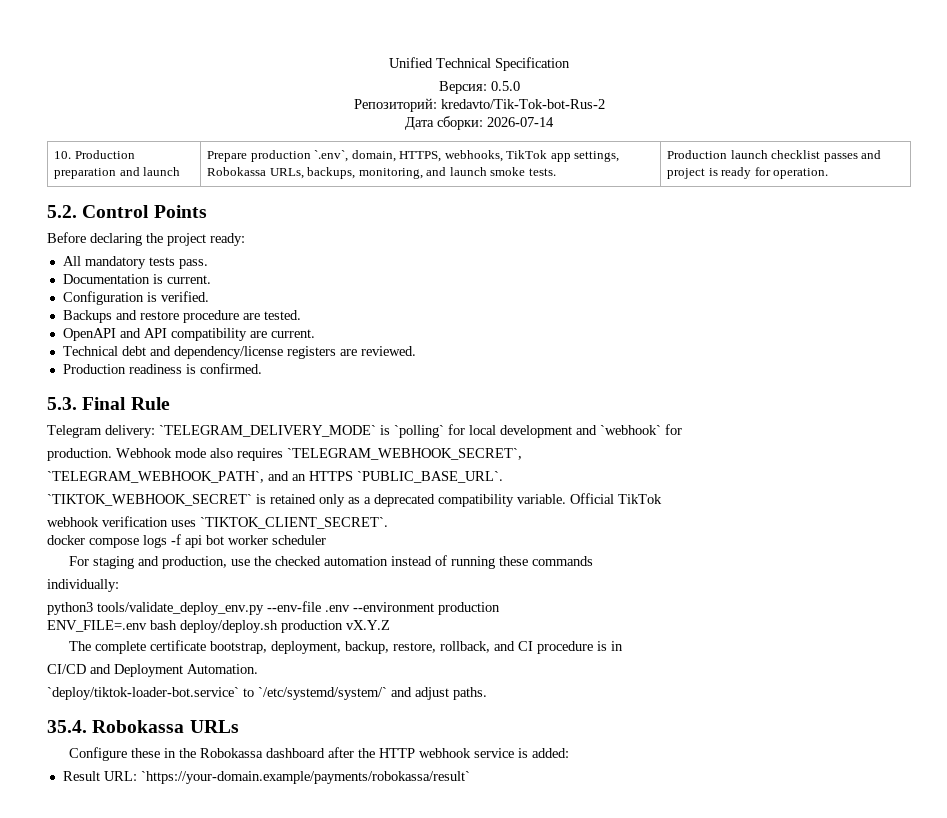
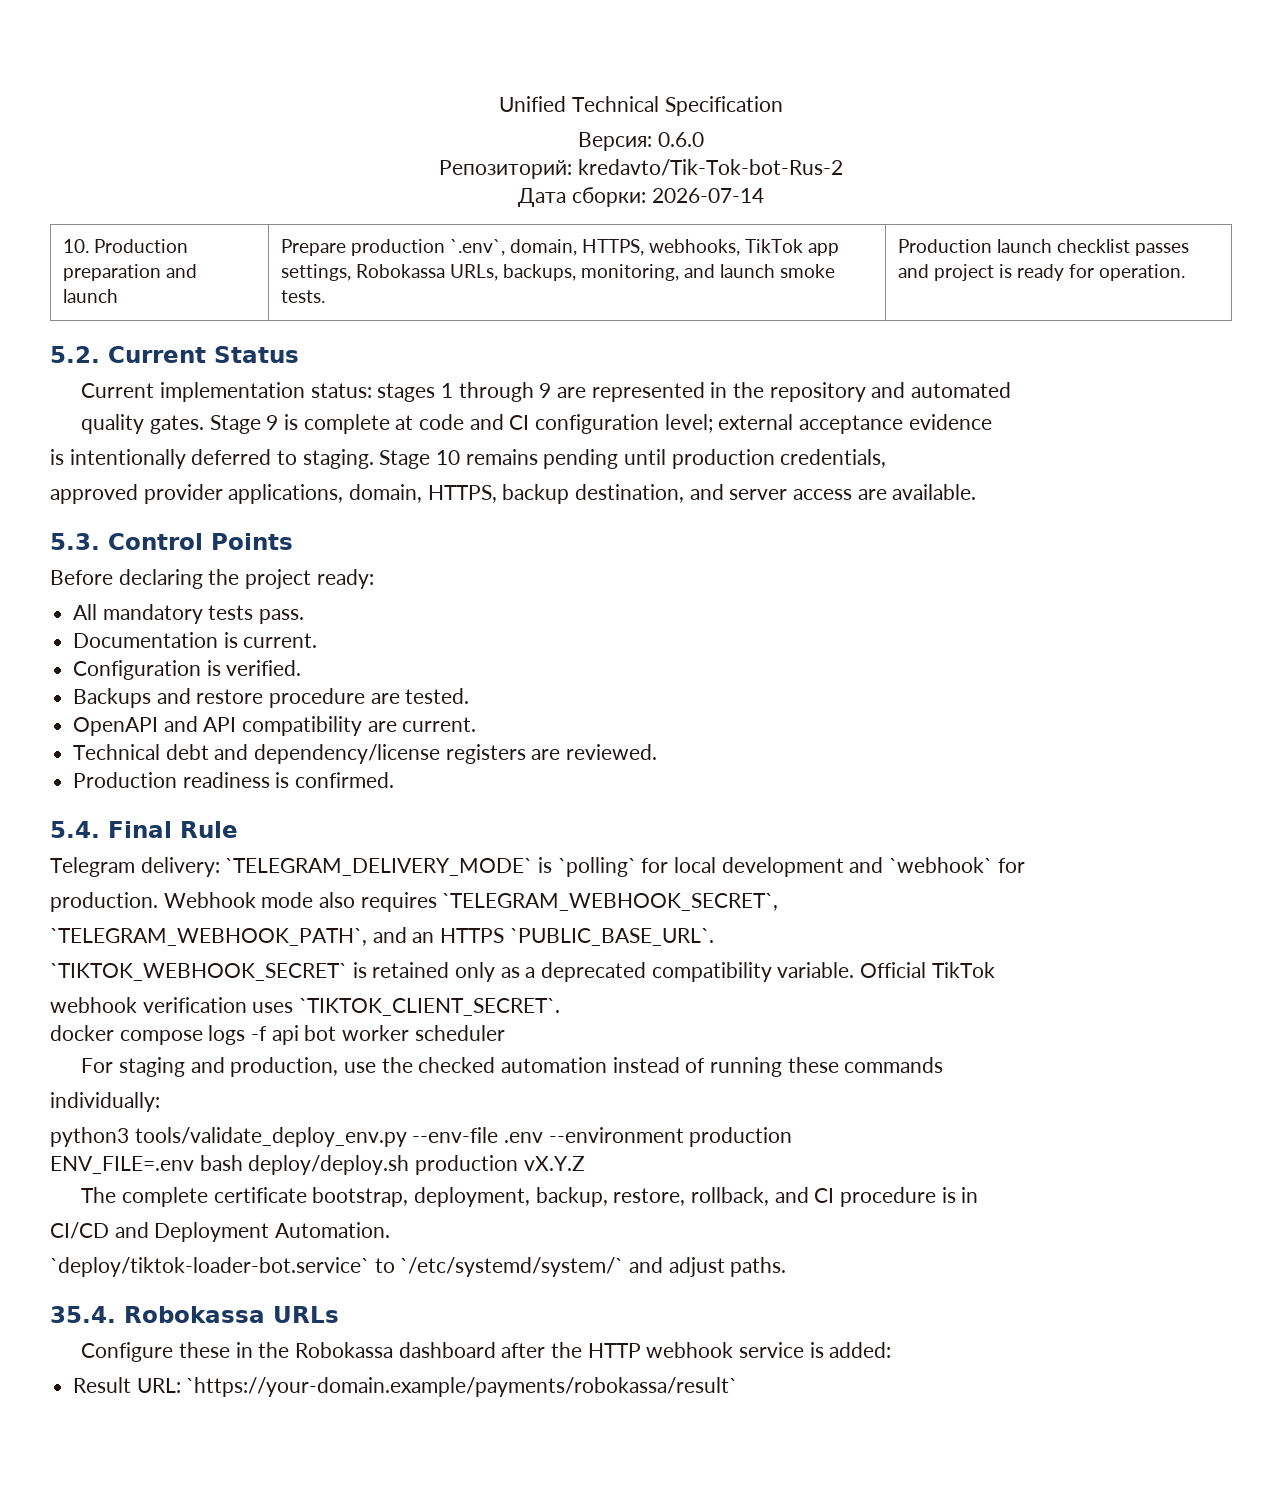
- Версия: 0.5.0
+ Версия: 0.6.0
- 5.2. Control Points
+ 5.2. Current Status
+ Current implementation status: stages 1 through 9 are represented in the repository and automated
+ quality gates. Stage 9 is complete at code and CI configuration level; external acceptance evidence
+ is intentionally deferred to staging. Stage 10 remains pending until production credentials,
+ approved provider applications, domain, HTTPS, backup destination, and server access are available.
+ 5.3. Control Points
- 5.3. Final Rule
+ 5.4. Final Rule

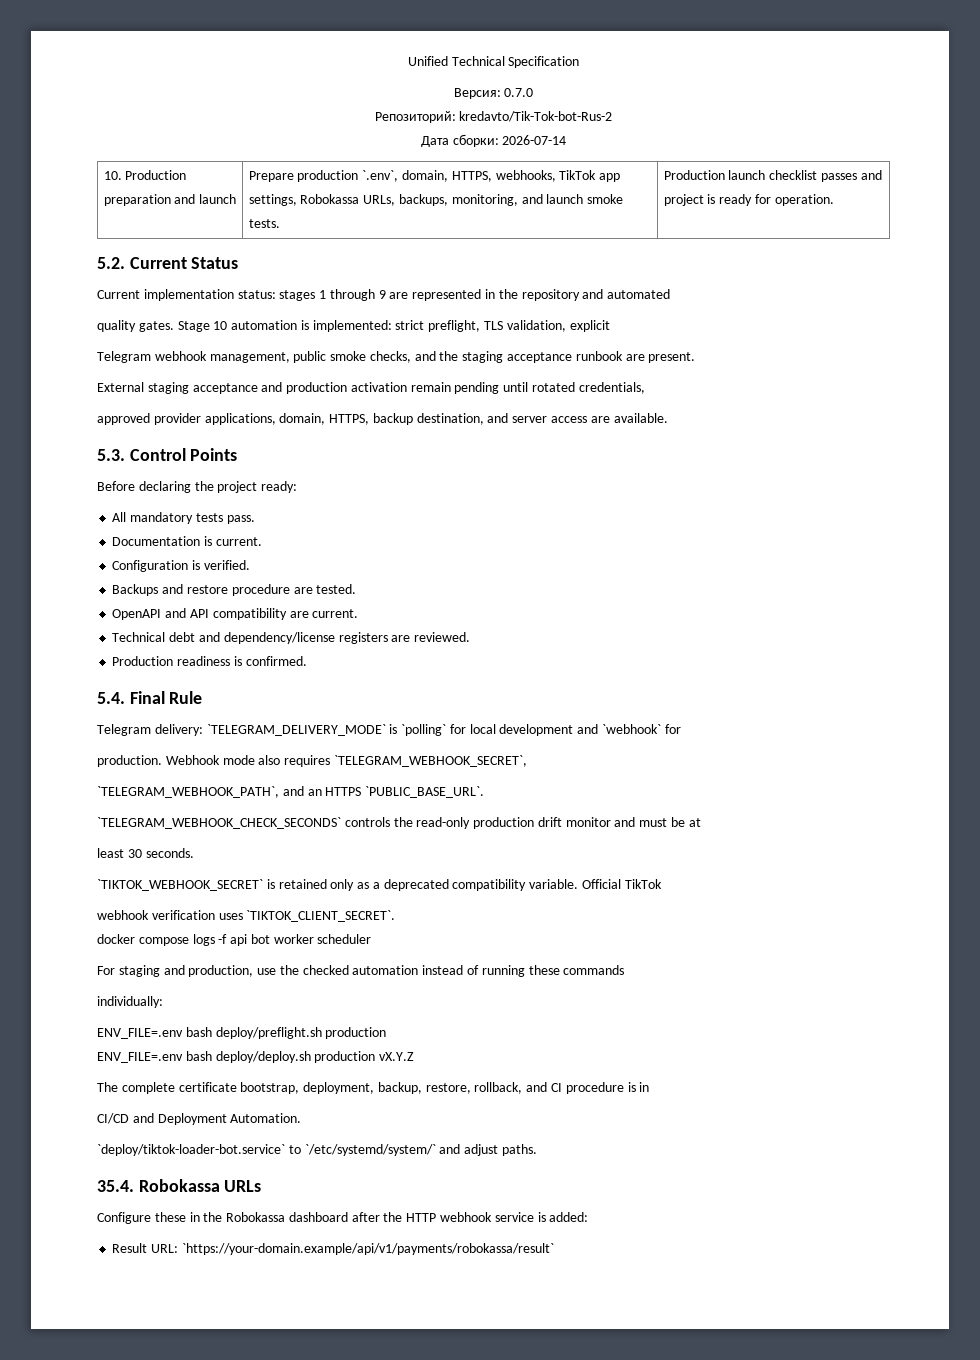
- Версия: 0.6.0
+ Версия: 0.7.0
- Stage 9 is complete at code and CI configuration level; external acceptance evidence
- is intentionally deferred to staging. Stage 10 remains pending until production credentials,
+ Stage 10 automation is implemented: strict preflight, TLS validation, explicit
+ Telegram webhook management, public smoke checks, and the staging acceptance runbook are present.
+ External staging acceptance and production activation remain pending until rotated credentials,
+ `TELEGRAM_WEBHOOK_CHECK_SECONDS` controls the read-only production drift monitor and must be at
+ least 30 seconds.
- python3 tools/validate_deploy_env.py --env-file .env --environment production
+ ENV_FILE=.env bash deploy/preflight.sh production
- Result URL: `https://your-domain.example/payments/robokassa/result`
+ Result URL: `https://your-domain.example/api/v1/payments/robokassa/result`

